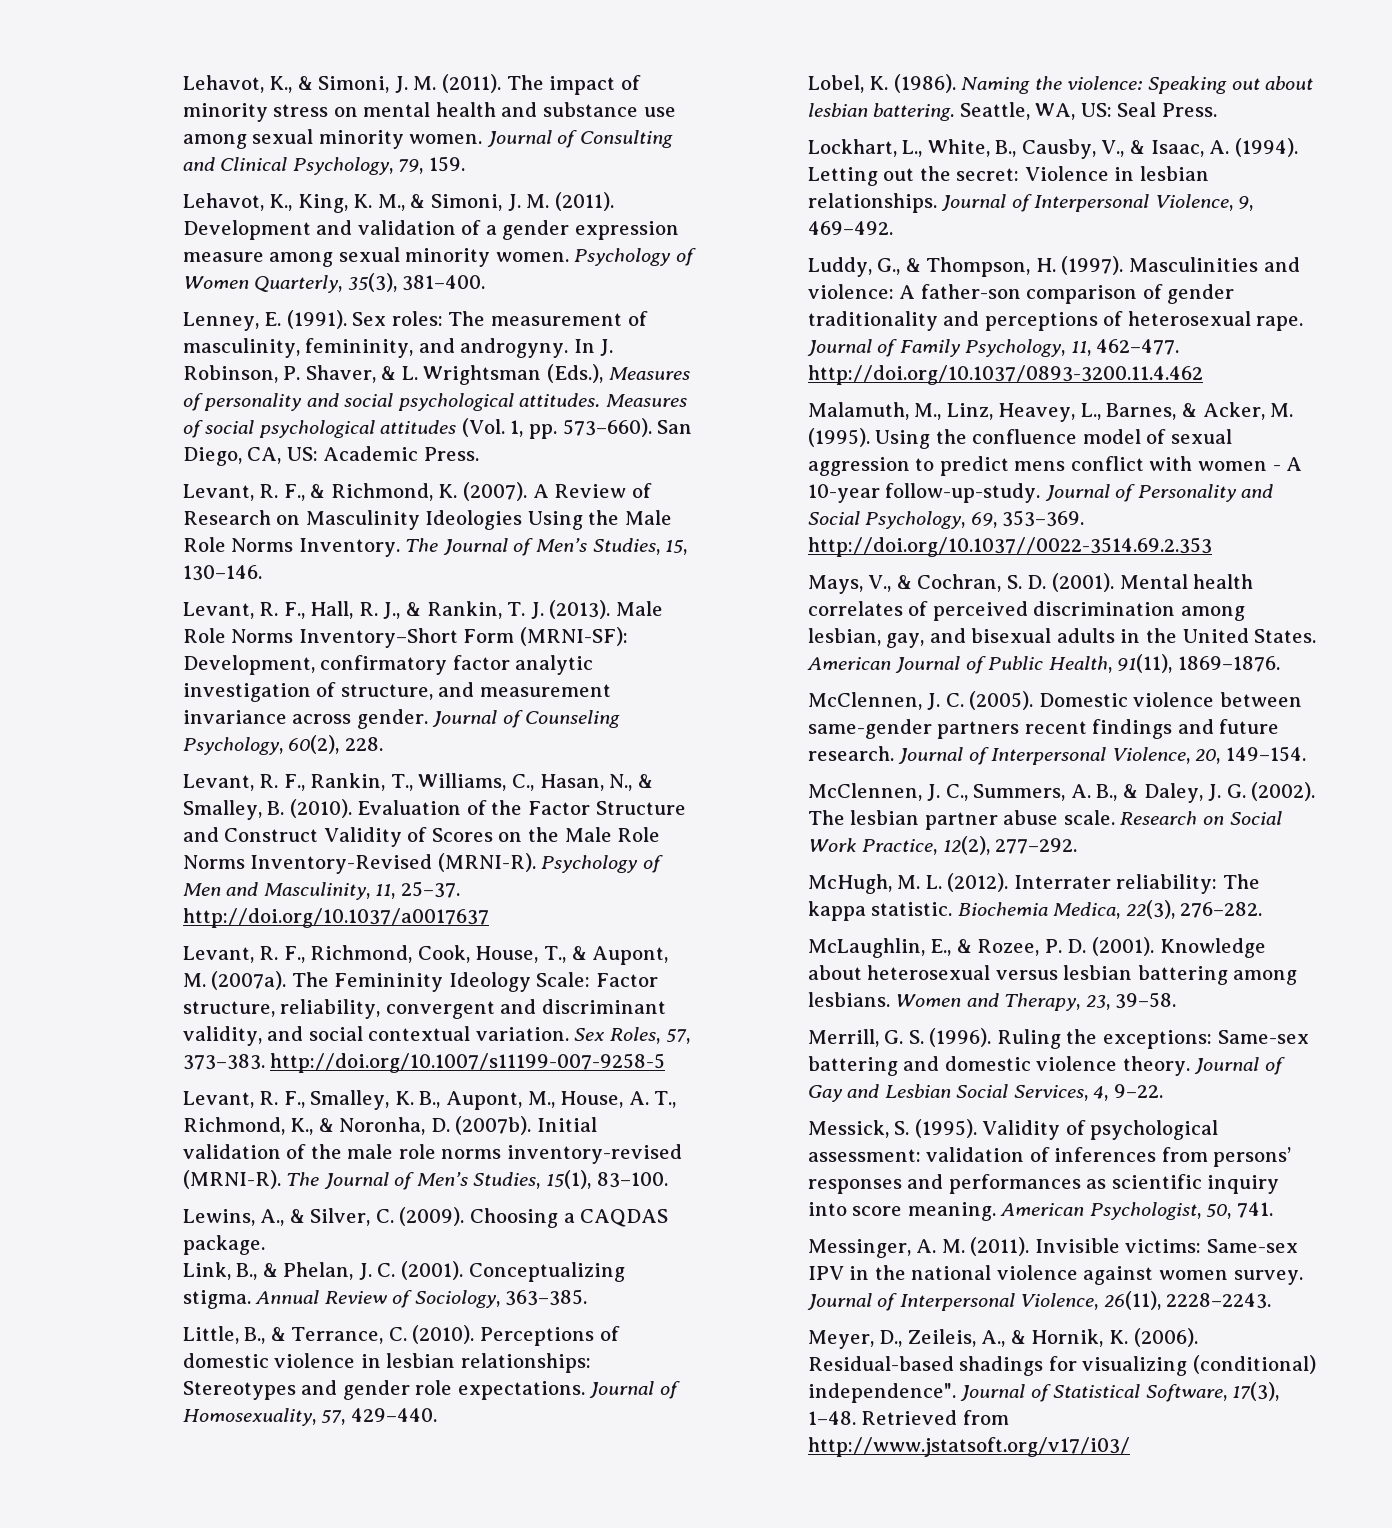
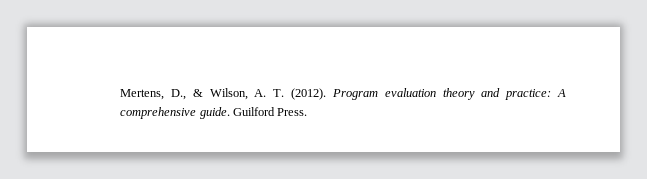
- Lehavot, K., & Simoni, J. M. (2011). The impact of minority stress on mental health and substance use among sexual minority women. Journal of Consulting and Clinical Psychology, 79, 159.
- Lehavot, K., King, K. M., & Simoni, J. M. (2011). Development and validation of a gender expression measure among sexual minority women. Psychology of Women Quarterly, 35(3), 381–400.
- Lenney, E. (1991). Sex roles: The measurement of masculinity, femininity, and androgyny. In J. Robinson, P. Shaver, & L. Wrightsman (Eds.), Measures of personality and social psychological attitudes. Measures of social psychological attitudes (Vol. 1, pp. 573–660). San Diego, CA, US: Academic Press.
- Levant, R. F., & Richmond, K. (2007). A Review of Research on Masculinity Ideologies Using the Male Role Norms Inventory. The Journal of Men’s Studies, 15, 130–146.
- Levant, R. F., Hall, R. J., & Rankin, T. J. (2013). Male Role Norms Inventory–Short Form (MRNI-SF): Development, confirmatory factor analytic investigation of structure, and measurement invariance across gender. Journal of Counseling Psychology, 60(2), 228.
- Levant, R. F., Rankin, T., Williams, C., Hasan, N., & Smalley, B. (2010). Evaluation of the Factor Structure and Construct Validity of Scores on the Male Role Norms Inventory-Revised (MRNI-R). Psychology of Men and Masculinity, 11, 25–37. http://doi.org/10.1037/a0017637
- Levant, R. F., Richmond, Cook, House, T., & Aupont, M. (2007a). The Femininity Ideology Scale: Factor structure, reliability, convergent and discriminant validity, and social contextual variation. Sex Roles, 57, 373–383. http://doi.org/10.1007/s11199-007-9258-5
- Levant, R. F., Smalley, K. B., Aupont, M., House, A. T., Richmond, K., & Noronha, D. (2007b). Initial validation of the male role norms inventory-revised (MRNI-R). The Journal of Men’s Studies, 15(1), 83–100.
- Lewins, A., & Silver, C. (2009). Choosing a CAQDAS package.
- Link, B., & Phelan, J. C. (2001). Conceptualizing stigma. Annual Review of Sociology, 363–385.
- Little, B., & Terrance, C. (2010). Perceptions of domestic violence in lesbian relationships: Stereotypes and gender role expectations. Journal of Homosexuality, 57, 429–440.
- Lobel, K. (1986). Naming the violence: Speaking out about lesbian battering. Seattle, WA, US: Seal Press.
- Lockhart, L., White, B., Causby, V., & Isaac, A. (1994). Letting out the secret: Violence in lesbian relationships. Journal of Interpersonal Violence, 9, 469–492.
- Luddy, G., & Thompson, H. (1997). Masculinities and violence: A father-son comparison of gender traditionality and perceptions of heterosexual rape. Journal of Family Psychology, 11, 462–477. http://doi.org/10.1037/0893-3200.11.4.462
- Malamuth, M., Linz, Heavey, L., Barnes, & Acker, M. (1995). Using the confluence model of sexual aggression to predict mens conflict with women - A 10-year follow-up-study. Journal of Personality and Social Psychology, 69, 353–369. http://doi.org/10.1037//0022-3514.69.2.353
- Mays, V., & Cochran, S. D. (2001). Mental health correlates of perceived discrimination among lesbian, gay, and bisexual adults in the United States. American Journal of Public Health, 91(11), 1869–1876.
- McClennen, J. C. (2005). Domestic violence between same-gender partners recent findings and future research. Journal of Interpersonal Violence, 20, 149–154.
- McClennen, J. C., Summers, A. B., & Daley, J. G. (2002). The lesbian partner abuse scale. Research on Social Work Practice, 12(2), 277–292.
- McHugh, M. L. (2012). Interrater reliability: The kappa statistic. Biochemia Medica, 22(3), 276–282.
- McLaughlin, E., & Rozee, P. D. (2001). Knowledge about heterosexual versus lesbian battering among lesbians. Women and Therapy, 23, 39–58.
- Merrill, G. S. (1996). Ruling the exceptions: Same-sex battering and domestic violence theory. Journal of Gay and Lesbian Social Services, 4, 9–22.
- Messick, S. (1995). Validity of psychological assessment: validation of inferences from persons’ responses and performances as scientific inquiry into score meaning. American Psychologist, 50, 741.
- Messinger, A. M. (2011). Invisible victims: Same-sex IPV in the national violence against women survey. Journal of Interpersonal Violence, 26(11), 2228–2243.
- Meyer, D., Zeileis, A., & Hornik, K. (2006). Residual-based shadings for visualizing (conditional) independence". Journal of Statistical Software, 17(3), 1–48. Retrieved from http://www.jstatsoft.org/v17/i03/
+ Mertens, D., & Wilson, A. T. (2012). Program evaluation theory and practice: A comprehensive guide. Guilford Press.

